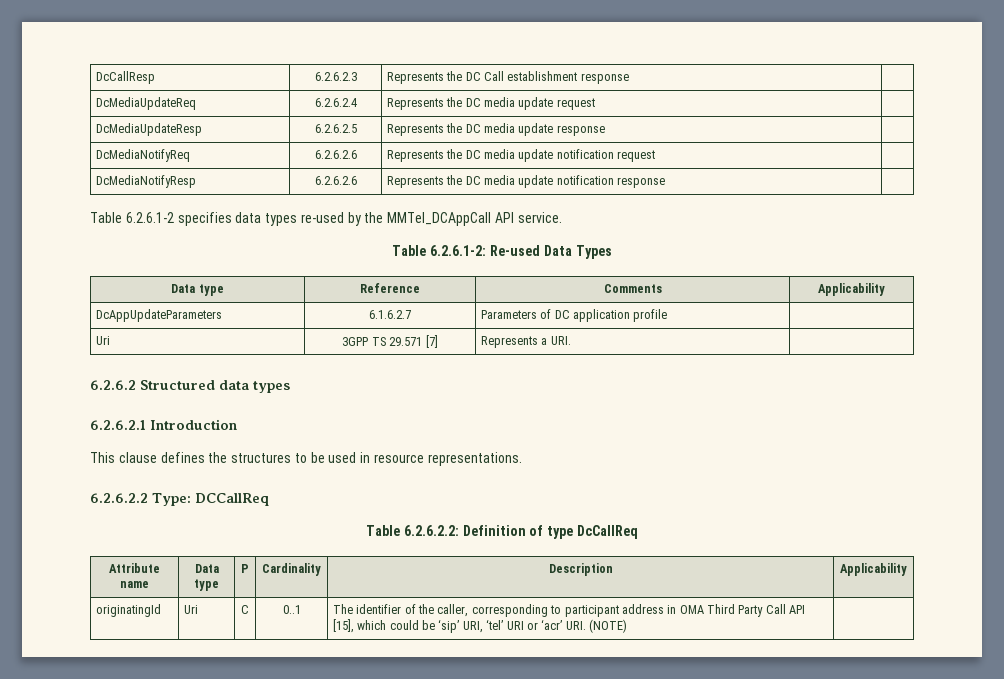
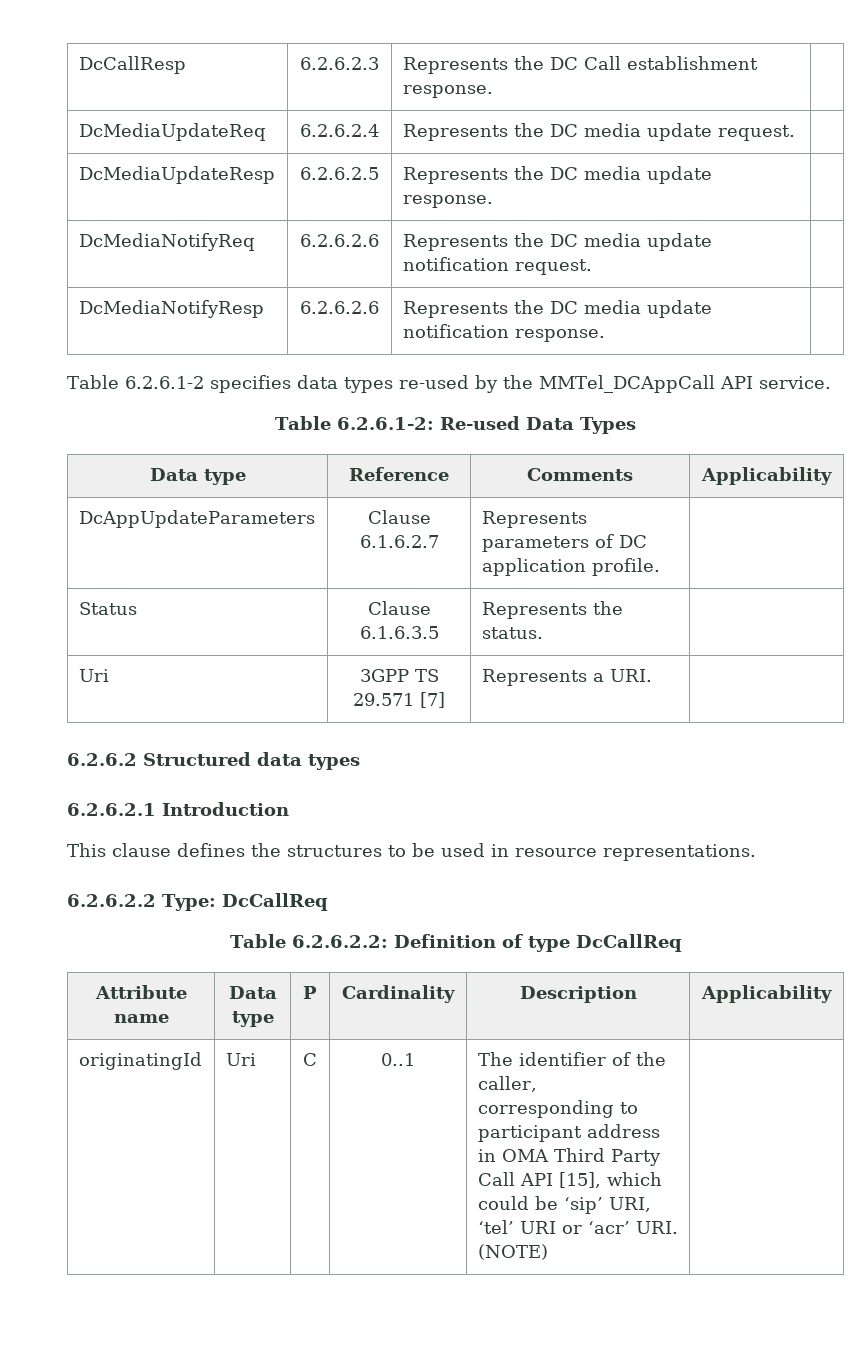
- DcCallResp | 6.2.6.2.3 | Represents the DC Call establishment response |
+ DcCallResp | 6.2.6.2.3 | Represents the DC Call establishment response. |
- DcMediaUpdateReq | 6.2.6.2.4 | Represents the DC media update request |
+ DcMediaUpdateReq | 6.2.6.2.4 | Represents the DC media update request. |
- DcMediaUpdateResp | 6.2.6.2.5 | Represents the DC media update response |
+ DcMediaUpdateResp | 6.2.6.2.5 | Represents the DC media update response. |
- DcMediaNotifyReq | 6.2.6.2.6 | Represents the DC media update notification request |
+ DcMediaNotifyReq | 6.2.6.2.6 | Represents the DC media update notification request. |
- DcMediaNotifyResp | 6.2.6.2.6 | Represents the DC media update notification response |
+ DcMediaNotifyResp | 6.2.6.2.6 | Represents the DC media update notification response. |
- DcAppUpdateParameters | 6.1.6.2.7 | Parameters of DC application profile |
+ DcAppUpdateParameters | Clause 6.1.6.2.7 | Represents parameters of DC application profile. |
+ Status | Clause 6.1.6.3.5 | Represents the status. |
- 6.2.6.2.2 Type: DCCallReq
+ 6.2.6.2.2 Type: DcCallReq

